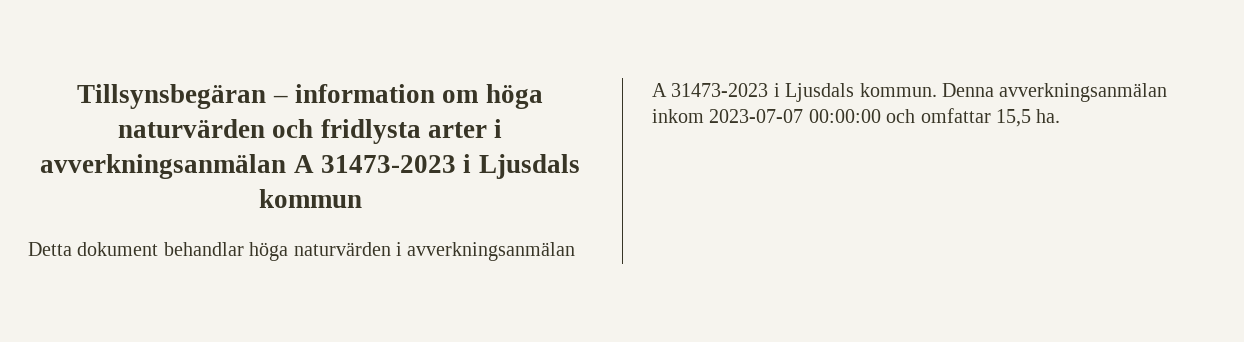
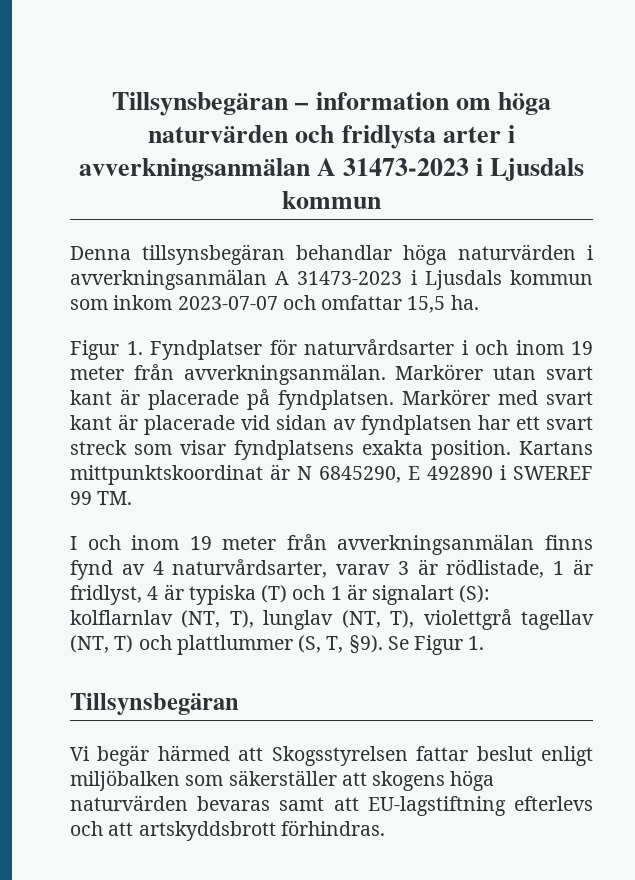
- Detta dokument behandlar höga naturvärden i avverkningsanmälan A 31473-2023 i Ljusdals kommun. Denna avverkningsanmälan inkom 2023-07-07 00:00:00 och omfattar 15,5 ha.
+ Denna tillsynsbegäran behandlar höga naturvärden i avverkningsanmälan A 31473-2023 i Ljusdals kommun som inkom 2023-07-07 och omfattar 15,5 ha.
+ Figur 1. Fyndplatser för naturvårdsarter i och inom 19 meter från avverkningsanmälan. Markörer utan svart kant är placerade på fyndplatsen. Markörer med svart kant är placerade vid sidan av fyndplatsen har ett svart streck som visar fyndplatsens exakta position. Kartans mittpunktskoordinat är N 6845290, E 492890 i SWEREF 99 TM.
+ I och inom 19 meter från avverkningsanmälan finns fynd av 4 naturvårdsarter, varav 3 är rödlistade, 1 är fridlyst, 4 är typiska (T) och 1 är signalart (S): kolflarnlav (NT, T), lunglav (NT, T), violettgrå tagellav (NT, T) och plattlummer (S, T, §9). Se Figur 1.
+ Tillsynsbegäran
+ Vi begär härmed att Skogsstyrelsen fattar beslut enligt miljöbalken som säkerställer att skogens höga naturvärden bevaras samt att EU-lagstiftning efterlevs och att artskyddsbrott förhindras.

